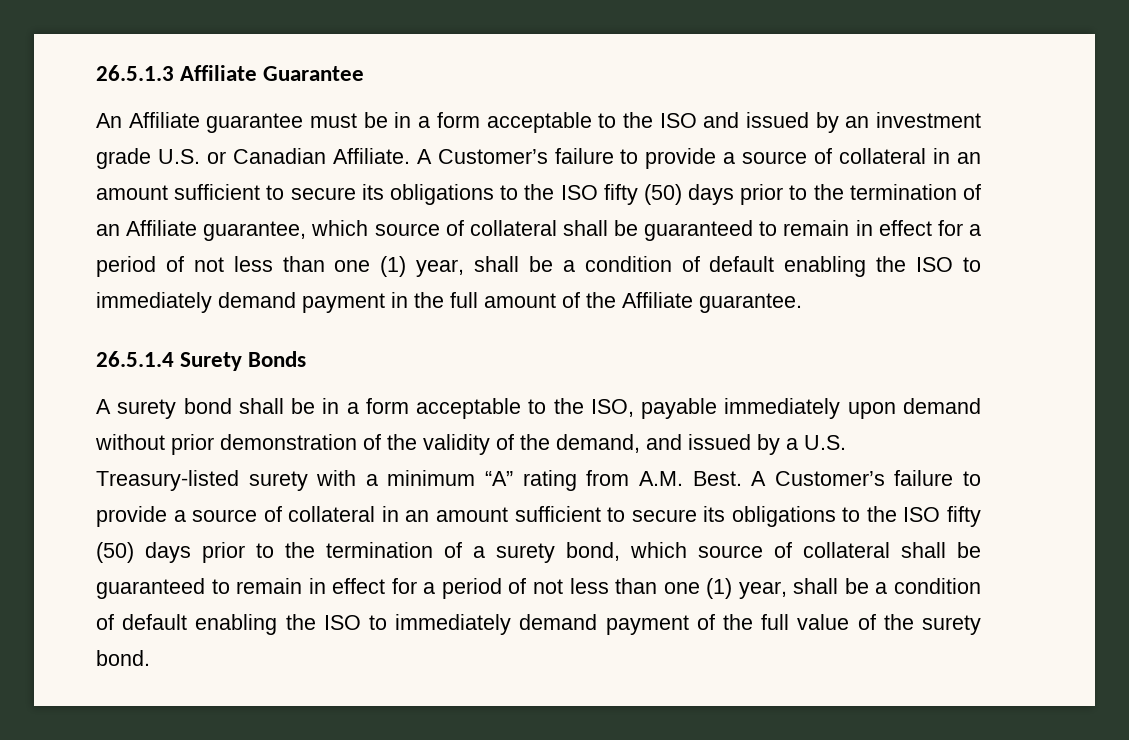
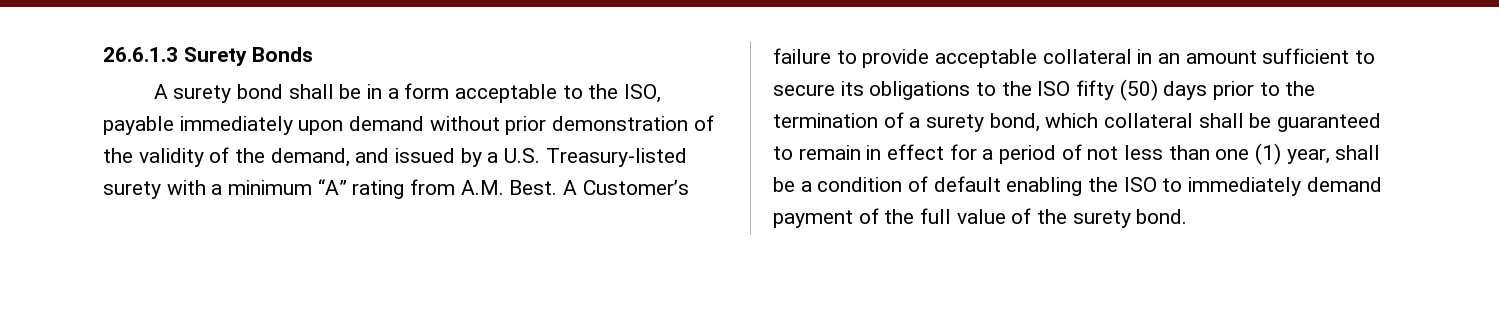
- 26.5.1.3 Affiliate Guarantee
- An Affiliate guarantee must be in a form acceptable to the ISO and issued by an investment grade U.S. or Canadian Affiliate. A Customer’s failure to provide a source of collateral in an amount sufficient to secure its obligations to the ISO fifty (50) days prior to the termination of an Affiliate guarantee, which source of collateral shall be guaranteed to remain in effect for a period of not less than one (1) year, shall be a condition of default enabling the ISO to immediately demand payment in the full amount of the Affiliate guarantee.
- 26.5.1.4 Surety Bonds
+ 26.6.1.3 Surety Bonds
- A Customer’s failure to provide a source of collateral in an amount sufficient to secure its obligations to the ISO fifty (50) days prior to the termination of a surety bond, which source of collateral shall be guaranteed to remain in effect for a period of not less than one (1) year, shall be a condition of default enabling the ISO to immediately demand payment of the full value of the surety bond.
+ A Customer’s failure to provide acceptable collateral in an amount sufficient to secure its obligations to the ISO fifty (50) days prior to the termination of a surety bond, which collateral shall be guaranteed to remain in effect for a period of not less than one (1) year, shall be a condition of default enabling the ISO to immediately demand payment of the full value of the surety bond.

